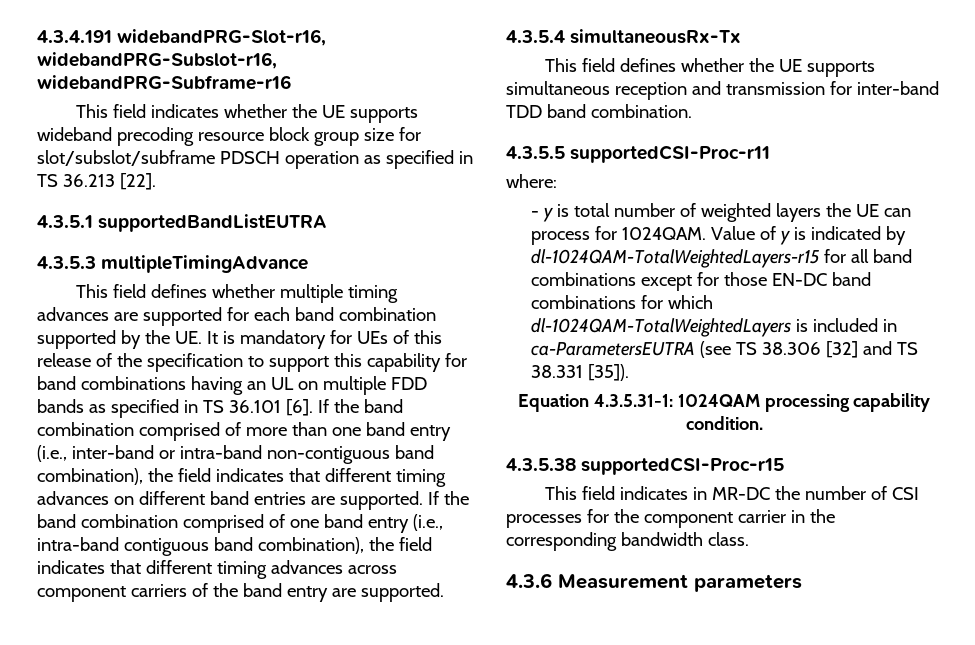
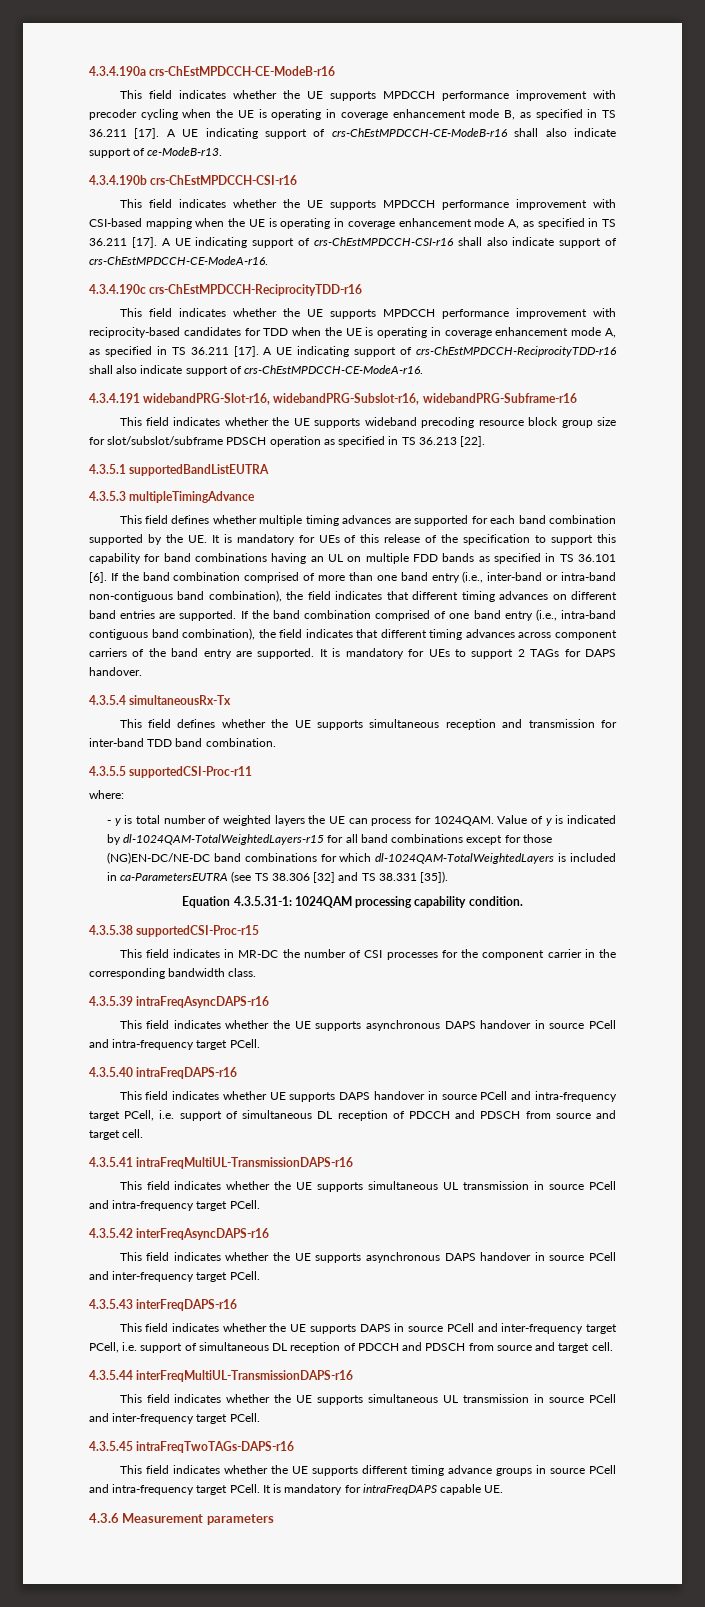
+ 4.3.4.190a crs-ChEstMPDCCH-CE-ModeB-r16
+ This field indicates whether the UE supports MPDCCH performance improvement with precoder cycling when the UE is operating in coverage enhancement mode B, as specified in TS 36.211 [17]. A UE indicating support of crs-ChEstMPDCCH-CE-ModeB-r16 shall also indicate support of ce-ModeB-r13.
+ 4.3.4.190b crs-ChEstMPDCCH-CSI-r16
+ This field indicates whether the UE supports MPDCCH performance improvement with CSI-based mapping when the UE is operating in coverage enhancement mode A, as specified in TS 36.211 [17]. A UE indicating support of crs-ChEstMPDCCH-CSI-r16 shall also indicate support of crs-ChEstMPDCCH-CE-ModeA-r16.
+ 4.3.4.190c crs-ChEstMPDCCH-ReciprocityTDD-r16
+ This field indicates whether the UE supports MPDCCH performance improvement with reciprocity-based candidates for TDD when the UE is operating in coverage enhancement mode A, as specified in TS 36.211 [17]. A UE indicating support of crs-ChEstMPDCCH-ReciprocityTDD-r16 shall also indicate support of crs-ChEstMPDCCH-CE-ModeA-r16.
+ It is mandatory for UEs to support 2 TAGs for DAPS handover.
- Value of y is indicated by dl-1024QAM-TotalWeightedLayers-r15 for all band combinations except for those EN-DC band combinations for which dl-1024QAM-TotalWeightedLayers is included in ca-ParametersEUTRA (see TS 38.306 [32] and TS 38.331 [35]).
+ Value of y is indicated by dl-1024QAM-TotalWeightedLayers-r15 for all band combinations except for those (NG)EN-DC/NE-DC band combinations for which dl-1024QAM-TotalWeightedLayers is included in ca-ParametersEUTRA (see TS 38.306 [32] and TS 38.331 [35]).
+ 4.3.5.39 intraFreqAsyncDAPS-r16
+ This field indicates whether the UE supports asynchronous DAPS handover in source PCell and intra-frequency target PCell.
+ 4.3.5.40 intraFreqDAPS-r16
+ This field indicates whether UE supports DAPS handover in source PCell and intra-frequency target PCell, i.e. support of simultaneous DL reception of PDCCH and PDSCH from source and target cell.
+ 4.3.5.41 intraFreqMultiUL-TransmissionDAPS-r16
+ This field indicates whether the UE supports simultaneous UL transmission in source PCell and intra-frequency target PCell.
+ 4.3.5.42 interFreqAsyncDAPS-r16
+ This field indicates whether the UE supports asynchronous DAPS handover in source PCell and inter-frequency target PCell.
+ 4.3.5.43 interFreqDAPS-r16
+ This field indicates whether the UE supports DAPS in source PCell and inter-frequency target PCell, i.e. support of simultaneous DL reception of PDCCH and PDSCH from source and target cell.
+ 4.3.5.44 interFreqMultiUL-TransmissionDAPS-r16
+ This field indicates whether the UE supports simultaneous UL transmission in source PCell and inter-frequency target PCell.
+ 4.3.5.45 intraFreqTwoTAGs-DAPS-r16
+ This field indicates whether the UE supports different timing advance groups in source PCell and intra-frequency target PCell. It is mandatory for intraFreqDAPS capable UE.

